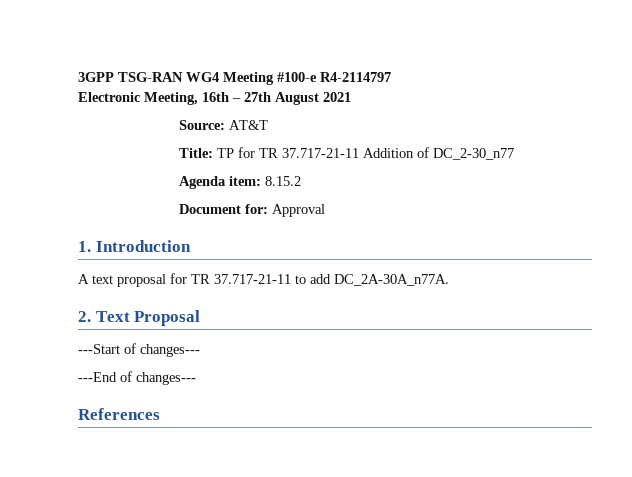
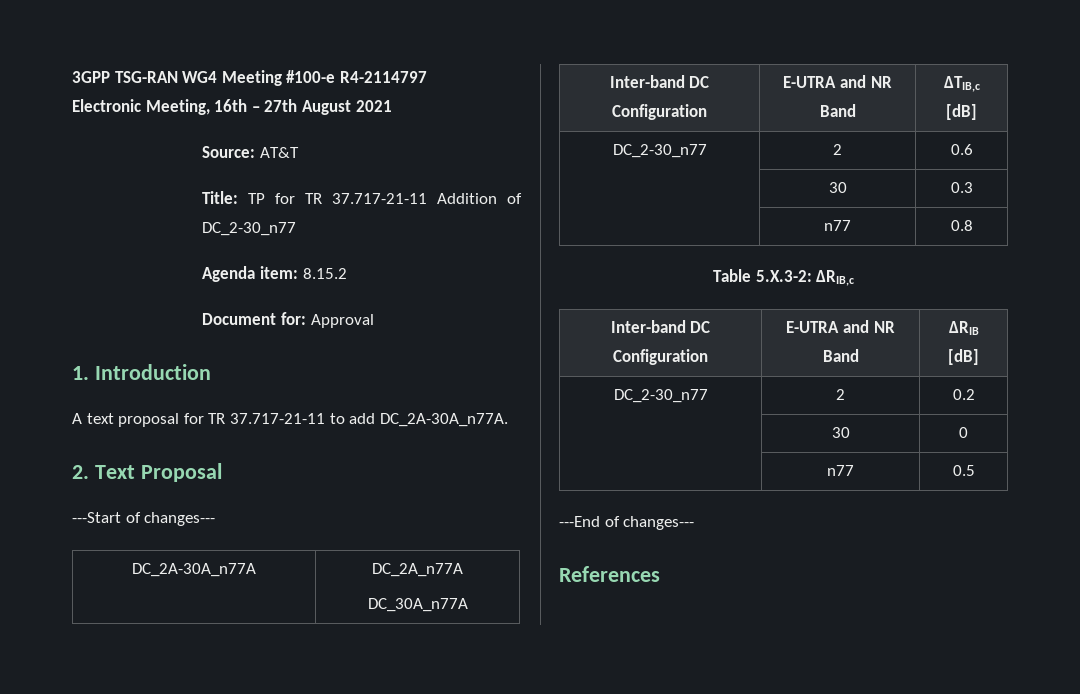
+ DC_2A-30A_n77A | DC_2A_n77A
+ DC_30A_n77A
+ Inter-band DC Configuration | E-UTRA and NR Band | ΔTIB,c [dB]
+ DC_2-30_n77 | 2 | 0.6
+ | 30 | 0.3
+ | n77 | 0.8
+ Table 5.X.3-2: ΔRIB,c
+ Inter-band DC Configuration | E-UTRA and NR Band | ΔRIB [dB]
+ DC_2-30_n77 | 2 | 0.2
+ | 30 | 0
+ | n77 | 0.5

